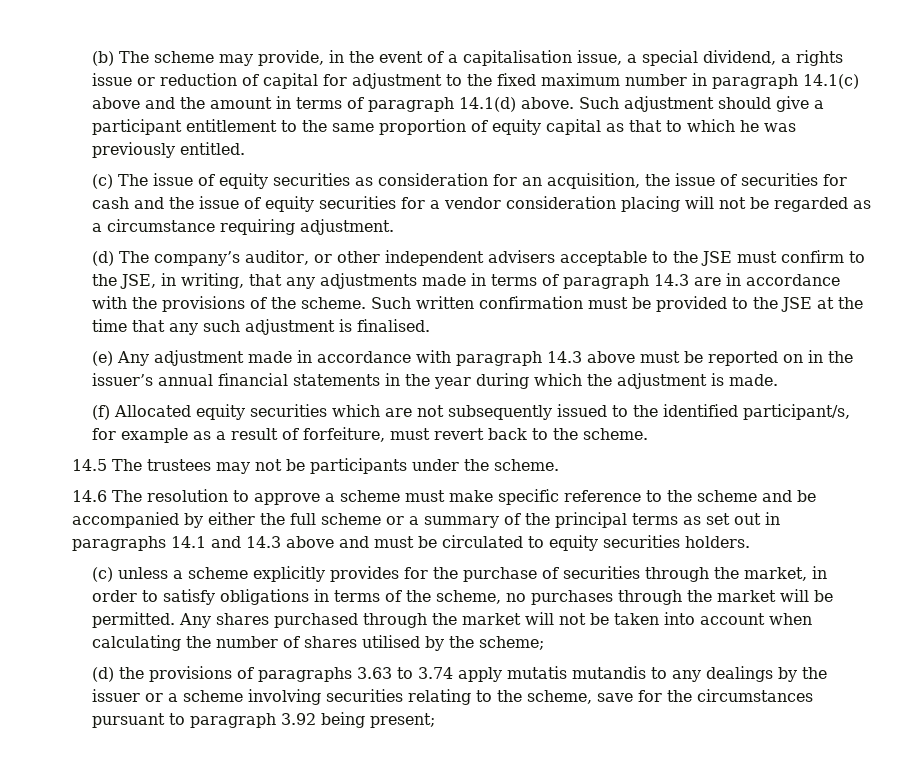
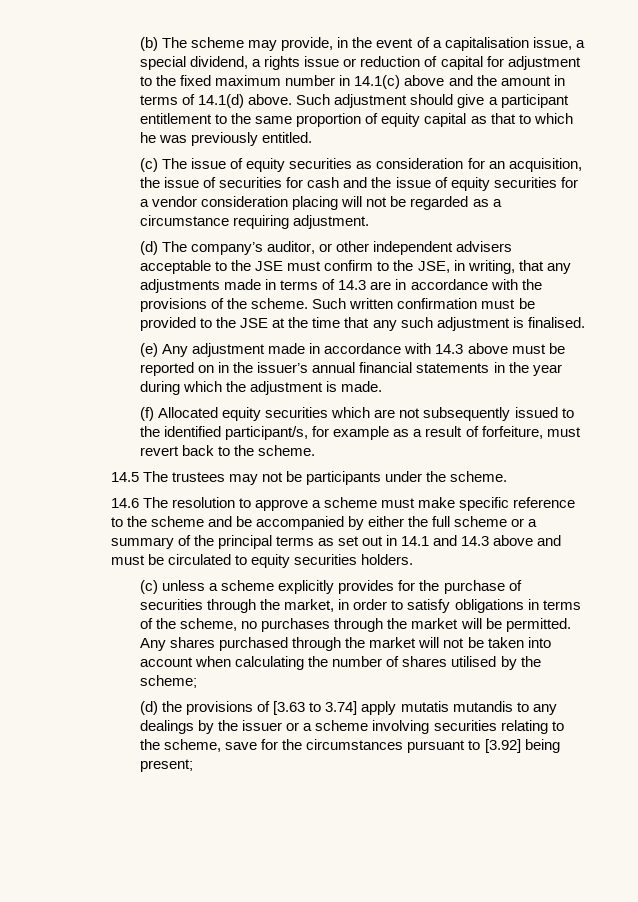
- (b) The scheme may provide, in the event of a capitalisation issue, a special dividend, a rights issue or reduction of capital for adjustment to the fixed maximum number in paragraph 14.1(c) above and the amount in terms of paragraph 14.1(d) above.
+ (b) The scheme may provide, in the event of a capitalisation issue, a special dividend, a rights issue or reduction of capital for adjustment to the fixed maximum number in 14.1(c) above and the amount in terms of 14.1(d) above.
- (d) The company’s auditor, or other independent advisers acceptable to the JSE must confirm to the JSE, in writing, that any adjustments made in terms of paragraph 14.3 are in accordance with the provisions of the scheme.
+ (d) The company’s auditor, or other independent advisers acceptable to the JSE must confirm to the JSE, in writing, that any adjustments made in terms of 14.3 are in accordance with the provisions of the scheme.
- (e) Any adjustment made in accordance with paragraph 14.3 above must be reported on in the issuer’s annual financial statements in the year during which the adjustment is made.
+ (e) Any adjustment made in accordance with 14.3 above must be reported on in the issuer’s annual financial statements in the year during which the adjustment is made.
- 14.6 The resolution to approve a scheme must make specific reference to the scheme and be accompanied by either the full scheme or a summary of the principal terms as set out in paragraphs 14.1 and 14.3 above and must be circulated to equity securities holders.
+ 14.6 The resolution to approve a scheme must make specific reference to the scheme and be accompanied by either the full scheme or a summary of the principal terms as set out in 14.1 and 14.3 above and must be circulated to equity securities holders.
- (d) the provisions of paragraphs 3.63 to 3.74 apply mutatis mutandis to any dealings by the issuer or a scheme involving securities relating to the scheme, save for the circumstances pursuant to paragraph 3.92 being present;
+ (d) the provisions of [3.63 to 3.74] apply mutatis mutandis to any dealings by the issuer or a scheme involving securities relating to the scheme, save for the circumstances pursuant to [3.92] being present;

